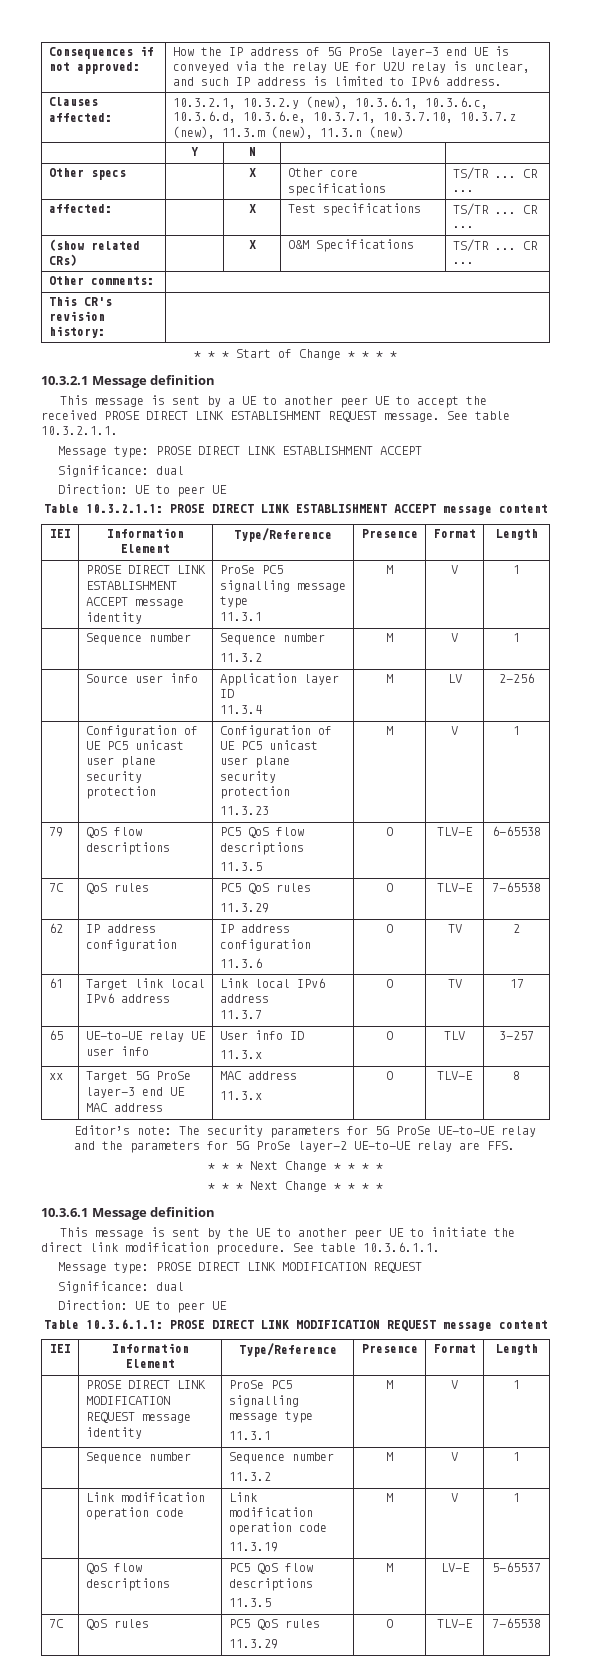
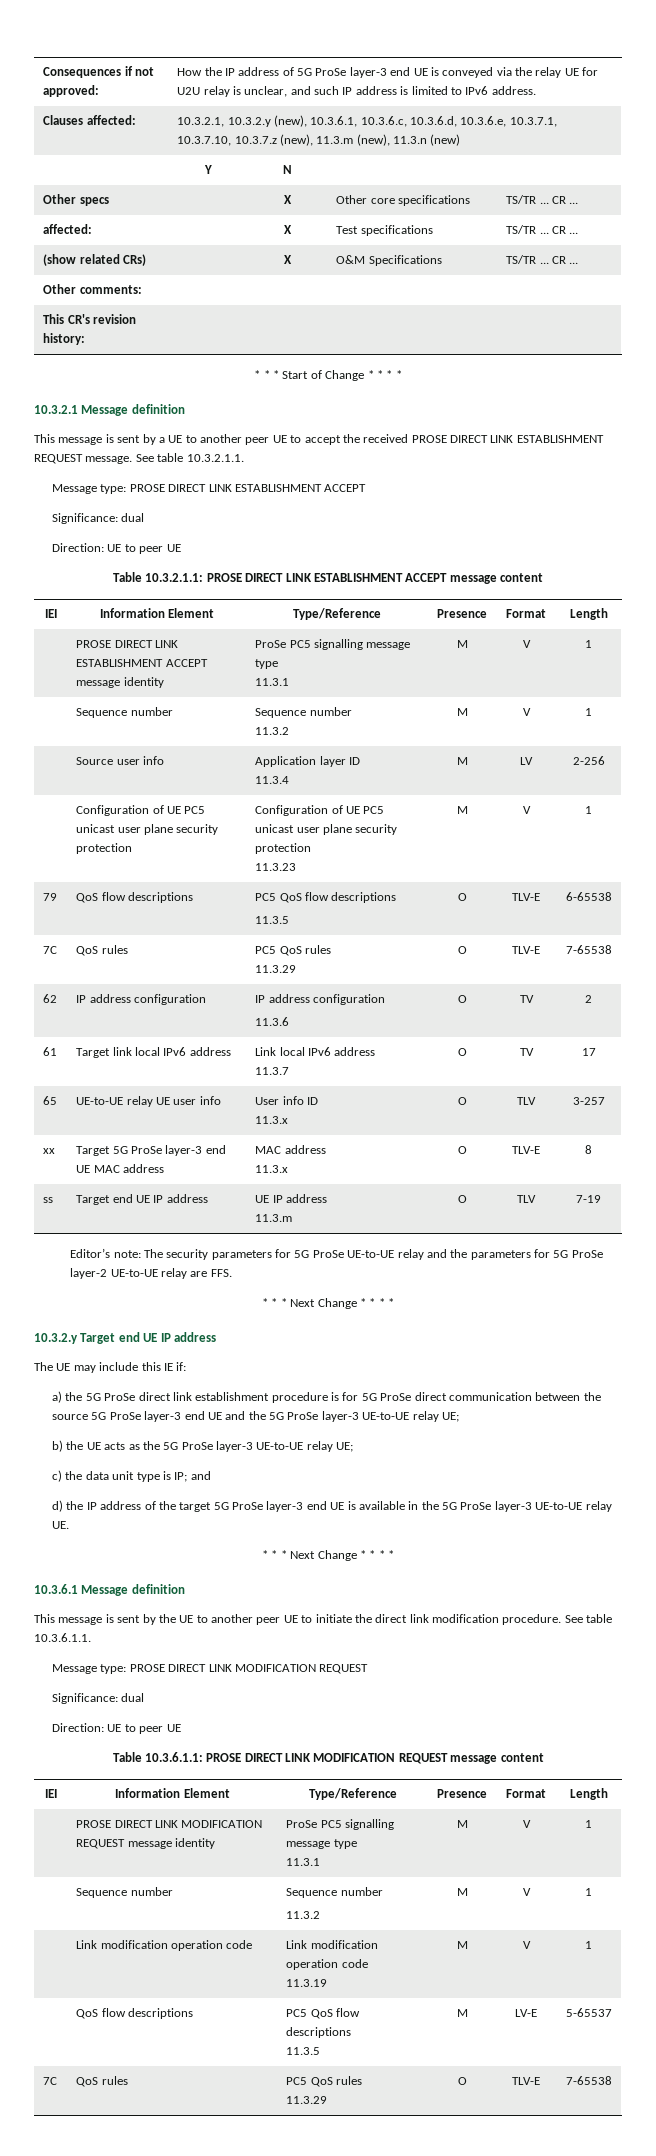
+ ss | Target end UE IP address | UE IP address
+ 11.3.m | O | TLV | 7-19
+ 10.3.2.y Target end UE IP address
+ The UE may include this IE if:
+ a) the 5G ProSe direct link establishment procedure is for 5G ProSe direct communication between the source 5G ProSe layer-3 end UE and the 5G ProSe layer-3 UE-to-UE relay UE;
+ b) the UE acts as the 5G ProSe layer-3 UE-to-UE relay UE;
+ c) the data unit type is IP; and
+ d) the IP address of the target 5G ProSe layer-3 end UE is available in the 5G ProSe layer-3 UE-to-UE relay UE.

